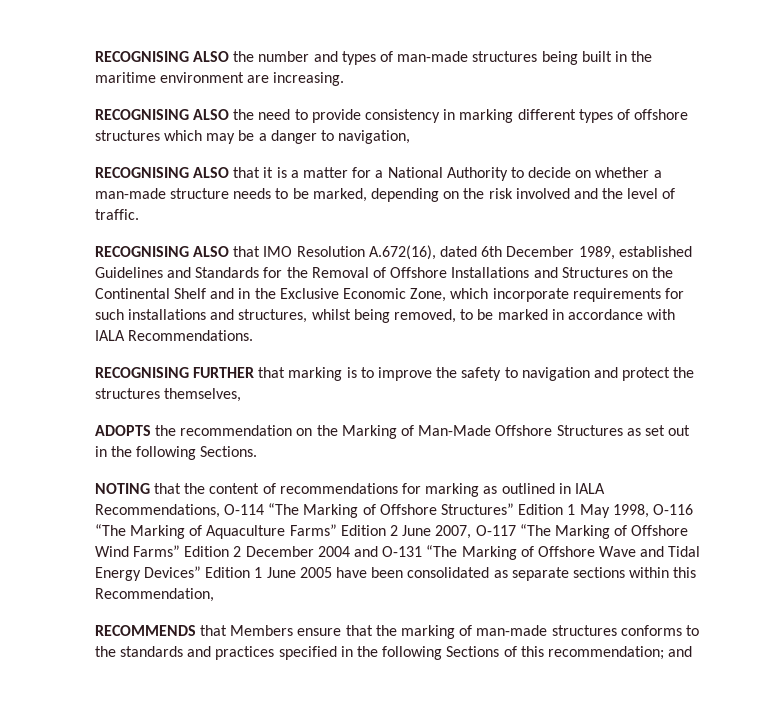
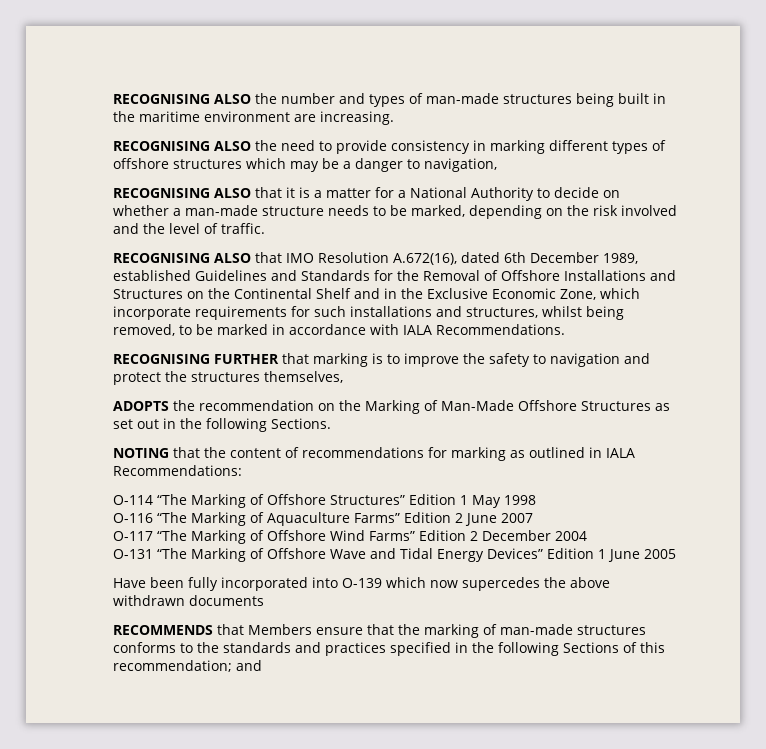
- NOTING that the content of recommendations for marking as outlined in IALA Recommendations, O-114 “The Marking of Offshore Structures” Edition 1 May 1998, O-116 “The Marking of Aquaculture Farms” Edition 2 June 2007, O-117 “The Marking of Offshore Wind Farms” Edition 2 December 2004 and O-131 “The Marking of Offshore Wave and Tidal Energy Devices” Edition 1 June 2005 have been consolidated as separate sections within this Recommendation,
+ NOTING that the content of recommendations for marking as outlined in IALA Recommendations:
+ O-114 “The Marking of Offshore Structures” Edition 1 May 1998
+ O-116 “The Marking of Aquaculture Farms” Edition 2 June 2007
+ O-117 “The Marking of Offshore Wind Farms” Edition 2 December 2004
+ O-131 “The Marking of Offshore Wave and Tidal Energy Devices” Edition 1 June 2005
+ Have been fully incorporated into O-139 which now supercedes the above withdrawn documents

